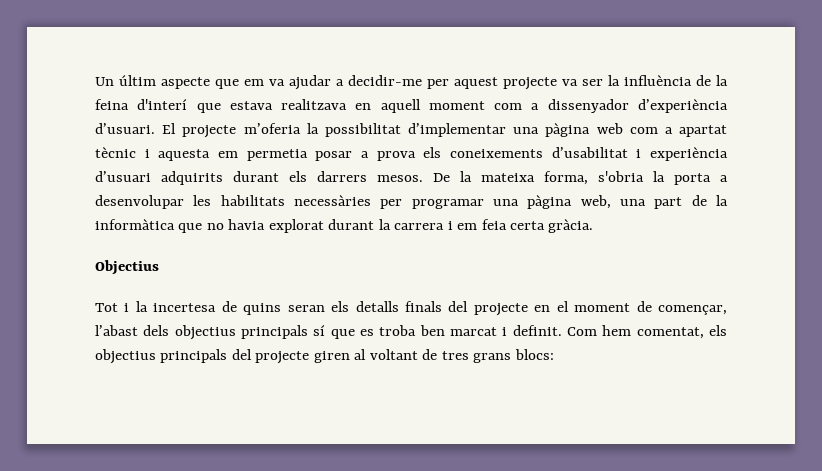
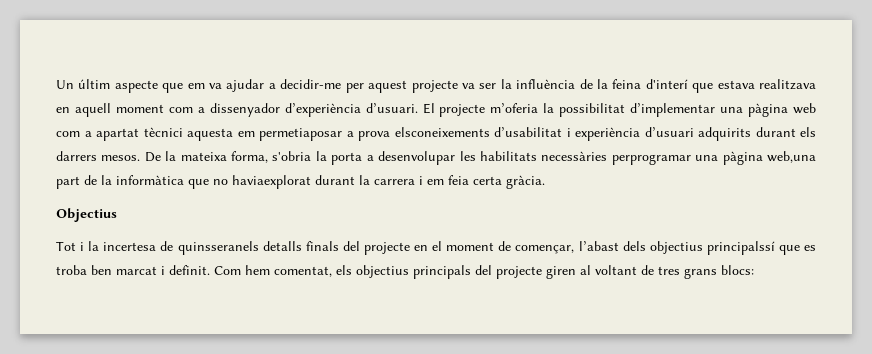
- El projecte m’oferia la possibilitat d’implementar una pàgina web com a apartat tècnic i aquesta em permetia posar a prova els coneixements d’usabilitat i experiència d’usuari adquirits durant els darrers mesos.
+ El projecte m’oferia la possibilitat d’implementar una pàgina web com a apartat tècnici aquesta em permetiaposar a prova elsconeixements d’usabilitat i experiència d’usuari adquirits durant els darrers mesos.
- De la mateixa forma, s'obria la porta a desenvolupar les habilitats necessàries per programar una pàgina web, una part de la informàtica que no havia explorat durant la carrera i em feia certa gràcia.
+ De la mateixa forma, s'obria la porta a desenvolupar les habilitats necessàries perprogramar una pàgina web,una part de la informàtica que no haviaexplorat durant la carrera i em feia certa gràcia.
- Tot i la incertesa de quins seran els detalls finals del projecte en el moment de començar, l’abast dels objectius principals sí que es troba ben marcat i definit.
+ Tot i la incertesa de quinsseranels detalls finals del projecte en el moment de començar, l’abast dels objectius principalssí que es troba ben marcat i definit.

